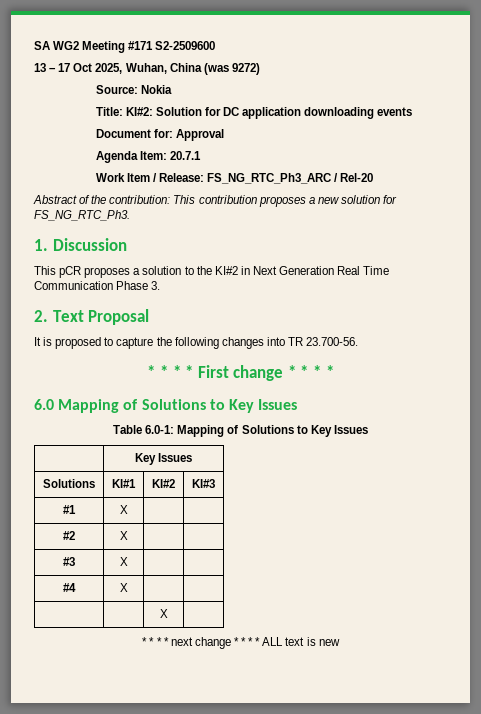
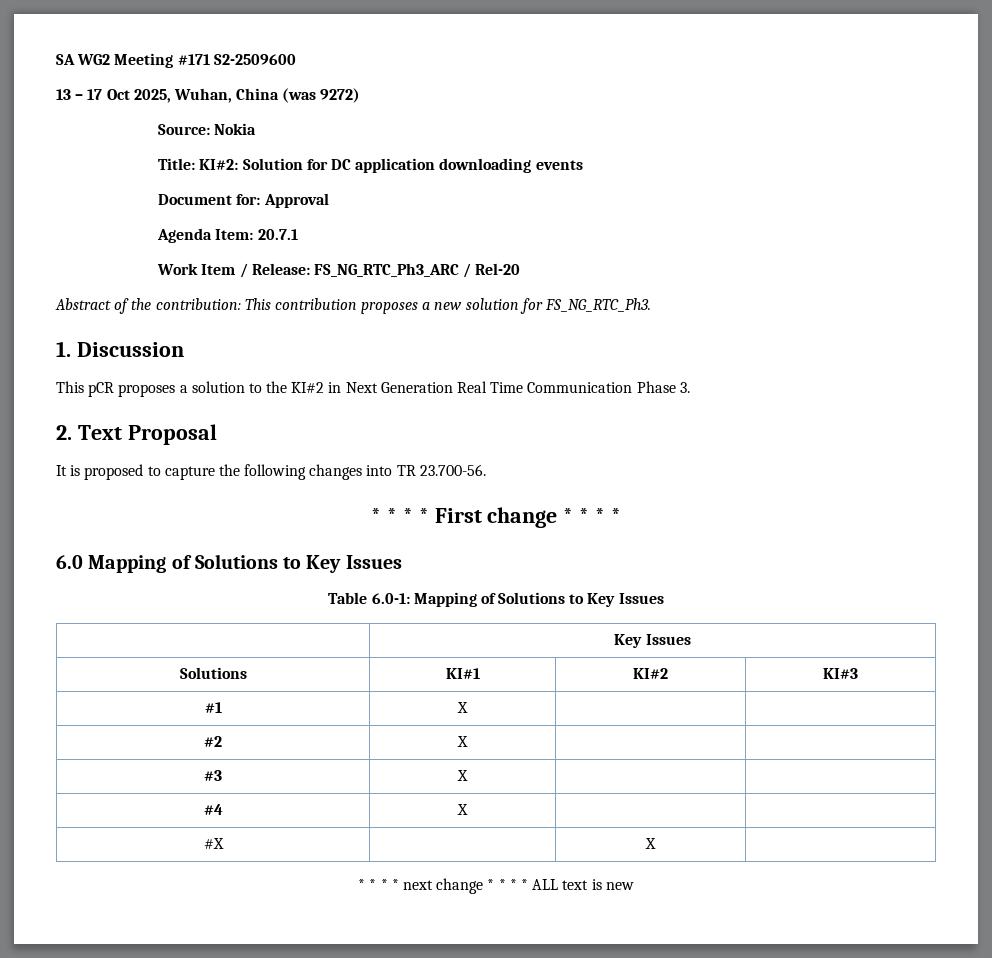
- | | X |
+ #X | | X |

